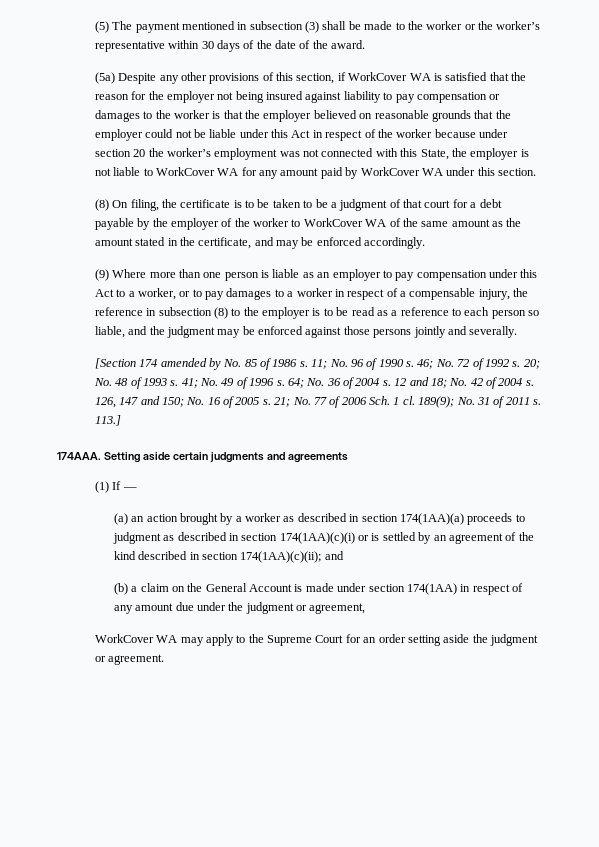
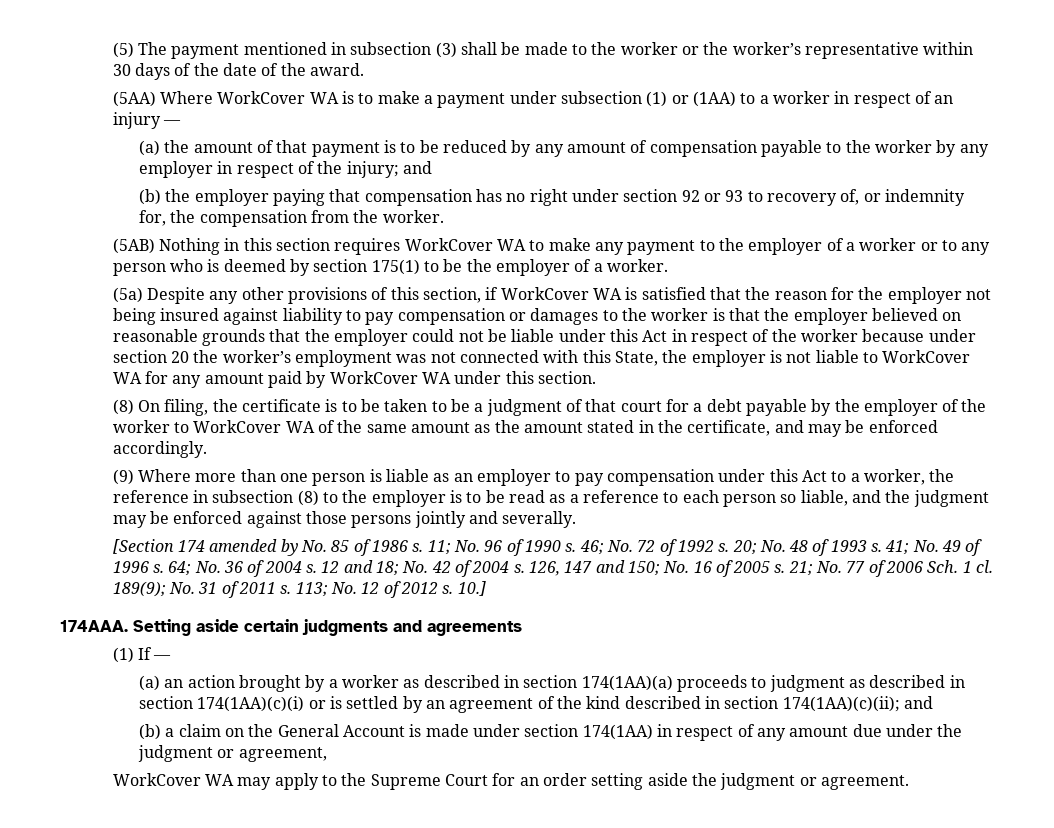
+ (5AA) Where WorkCover WA is to make a payment under subsection (1) or (1AA) to a worker in respect of an injury —
+ (a) the amount of that payment is to be reduced by any amount of compensation payable to the worker by any employer in respect of the injury; and
+ (b) the employer paying that compensation has no right under section 92 or 93 to recovery of, or indemnity for, the compensation from the worker.
+ (5AB) Nothing in this section requires WorkCover WA to make any payment to the employer of a worker or to any person who is deemed by section 175(1) to be the employer of a worker.
- (9) Where more than one person is liable as an employer to pay compensation under this Act to a worker, or to pay damages to a worker in respect of a compensable injury, the reference in subsection (8) to the employer is to be read as a reference to each person so liable, and the judgment may be enforced against those persons jointly and severally.
+ (9) Where more than one person is liable as an employer to pay compensation under this Act to a worker, the reference in subsection (8) to the employer is to be read as a reference to each person so liable, and the judgment may be enforced against those persons jointly and severally.
- 113.]
+ 113; No. 12 of 2012 s. 10.]

